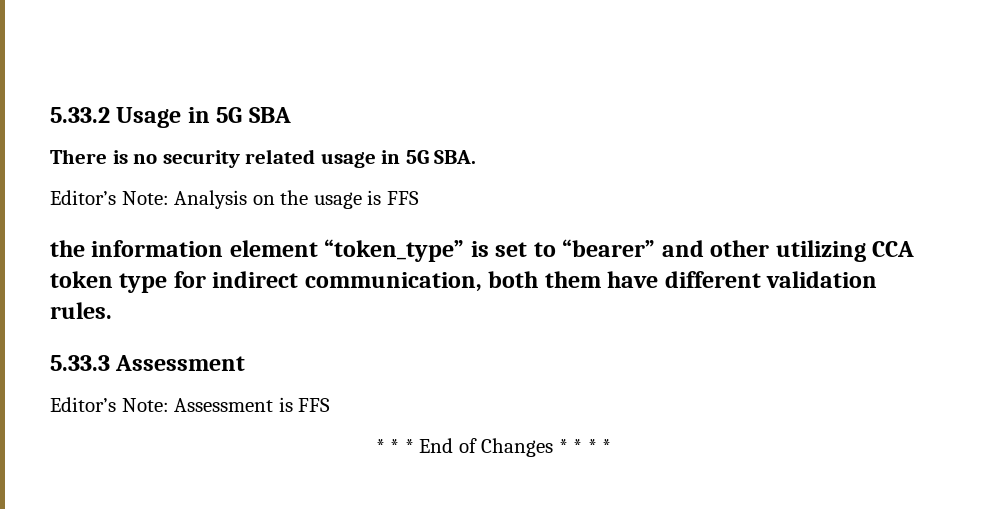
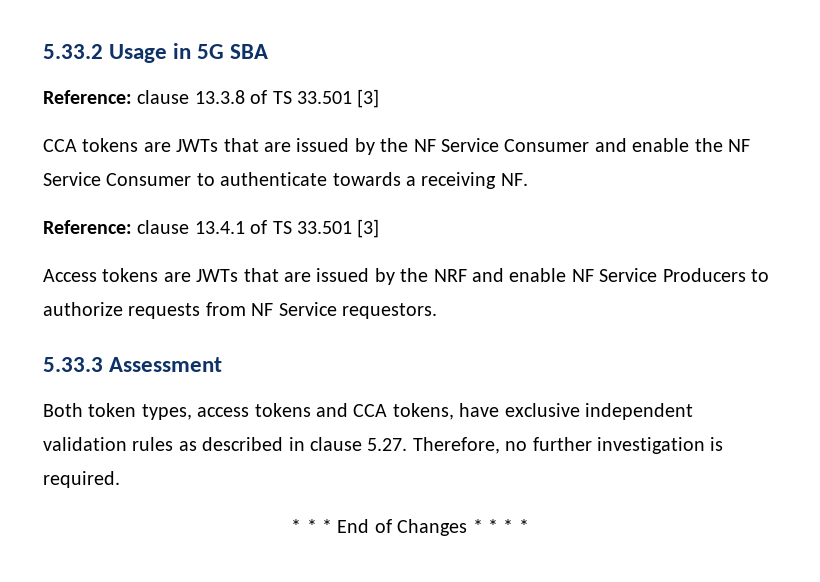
- There is no security related usage in 5G SBA.
- Editor’s Note: Analysis on the usage is FFS
- the information element “token_type” is set to “bearer” and other utilizing CCA token type for indirect communication, both them have different validation rules.
+ Reference: clause 13.3.8 of TS 33.501 [3]
+ CCA tokens are JWTs that are issued by the NF Service Consumer and enable the NF Service Consumer to authenticate towards a receiving NF.
+ Reference: clause 13.4.1 of TS 33.501 [3]
+ Access tokens are JWTs that are issued by the NRF and enable NF Service Producers to authorize requests from NF Service requestors.
  5.33.3 Assessment
- Editor’s Note: Assessment is FFS
+ Both token types, access tokens and CCA tokens, have exclusive independent validation rules as described in clause 5.27. Therefore, no further investigation is required.

